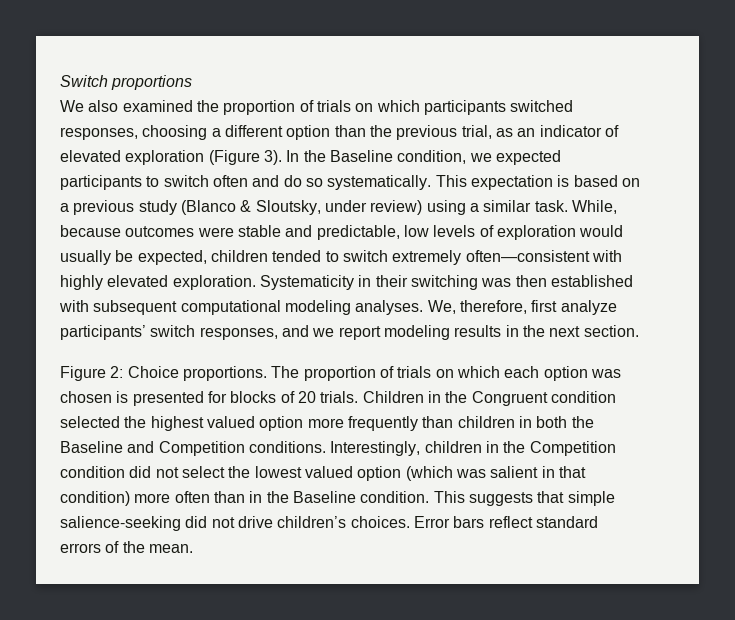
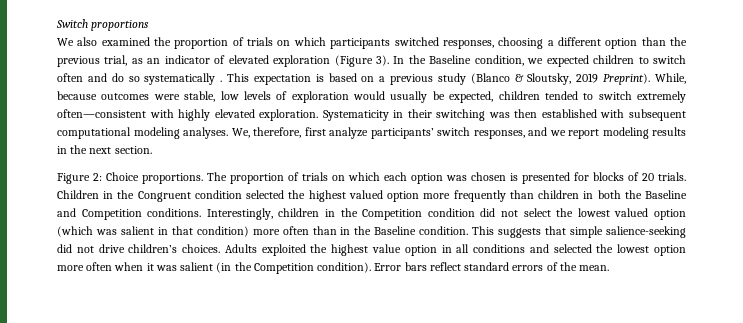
- In the Baseline condition, we expected participants to switch often and do so systematically.
+ In the Baseline condition, we expected children to switch often and do so systematically .
- This expectation is based on a previous study (Blanco & Sloutsky, under review) using a similar task.
+ This expectation is based on a previous study (Blanco & Sloutsky, 2019 Preprint).
- While, because outcomes were stable and predictable, low levels of exploration would usually be expected, children tended to switch extremely often—consistent with highly elevated exploration.
+ While, because outcomes were stable, low levels of exploration would usually be expected, children tended to switch extremely often—consistent with highly elevated exploration.
+ Adults exploited the highest value option in all conditions and selected the lowest option more often when it was salient (in the Competition condition).

